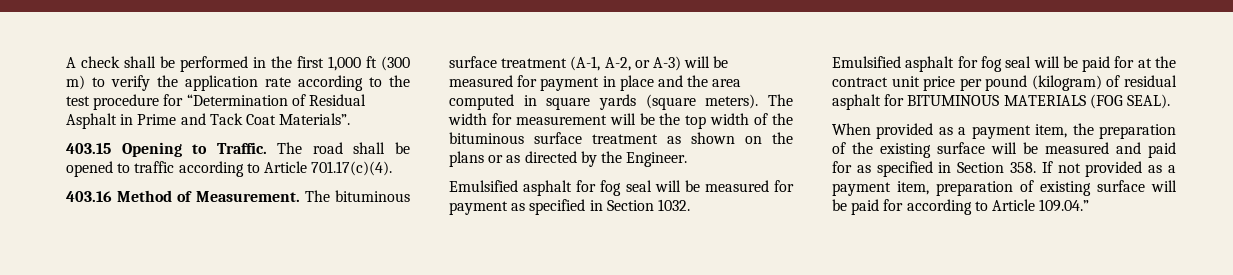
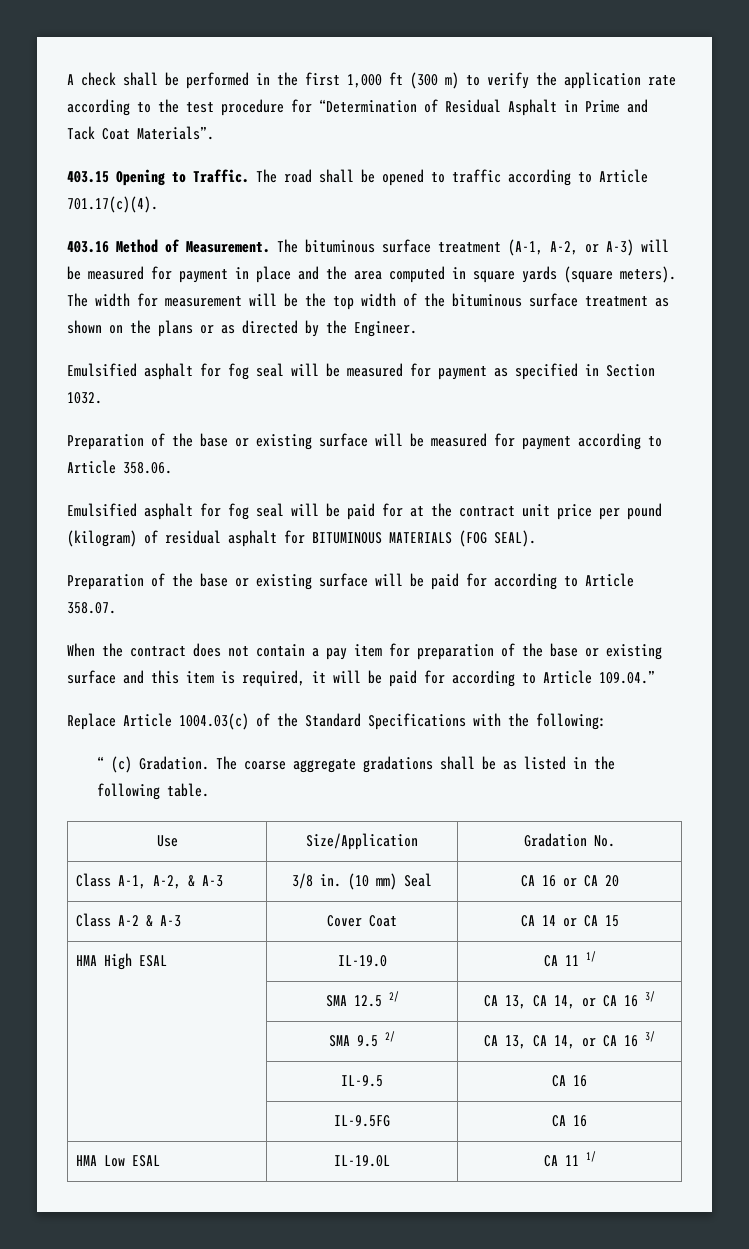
+ Preparation of the base or existing surface will be measured for payment according to Article 358.06.
- When provided as a payment item, the preparation of the existing surface will be measured and paid for as specified in Section 358. If not provided as a payment item, preparation of existing surface will be paid for according to Article 109.04.”
+ Preparation of the base or existing surface will be paid for according to Article 358.07.
+ When the contract does not contain a pay item for preparation of the base or existing surface and this item is required, it will be paid for according to Article 109.04.”
+ Replace Article 1004.03(c) of the Standard Specifications with the following:
+ “ (c) Gradation. The coarse aggregate gradations shall be as listed in the following table.
+ Use | Size/Application | Gradation No.
+ Class A-1, A-2, & A-3 | 3/8 in. (10 mm) Seal | CA 16 or CA 20
+ Class A-2 & A-3 | Cover Coat | CA 14 or CA 15
+ HMA High ESAL | IL-19.0 | CA 11 1/
+ | SMA 12.5 2/ | CA 13, CA 14, or CA 16 3/
+ | SMA 9.5 2/ | CA 13, CA 14, or CA 16 3/
+ | IL-9.5 | CA 16
+ | IL-9.5FG | CA 16
+ HMA Low ESAL | IL-19.0L | CA 11 1/

